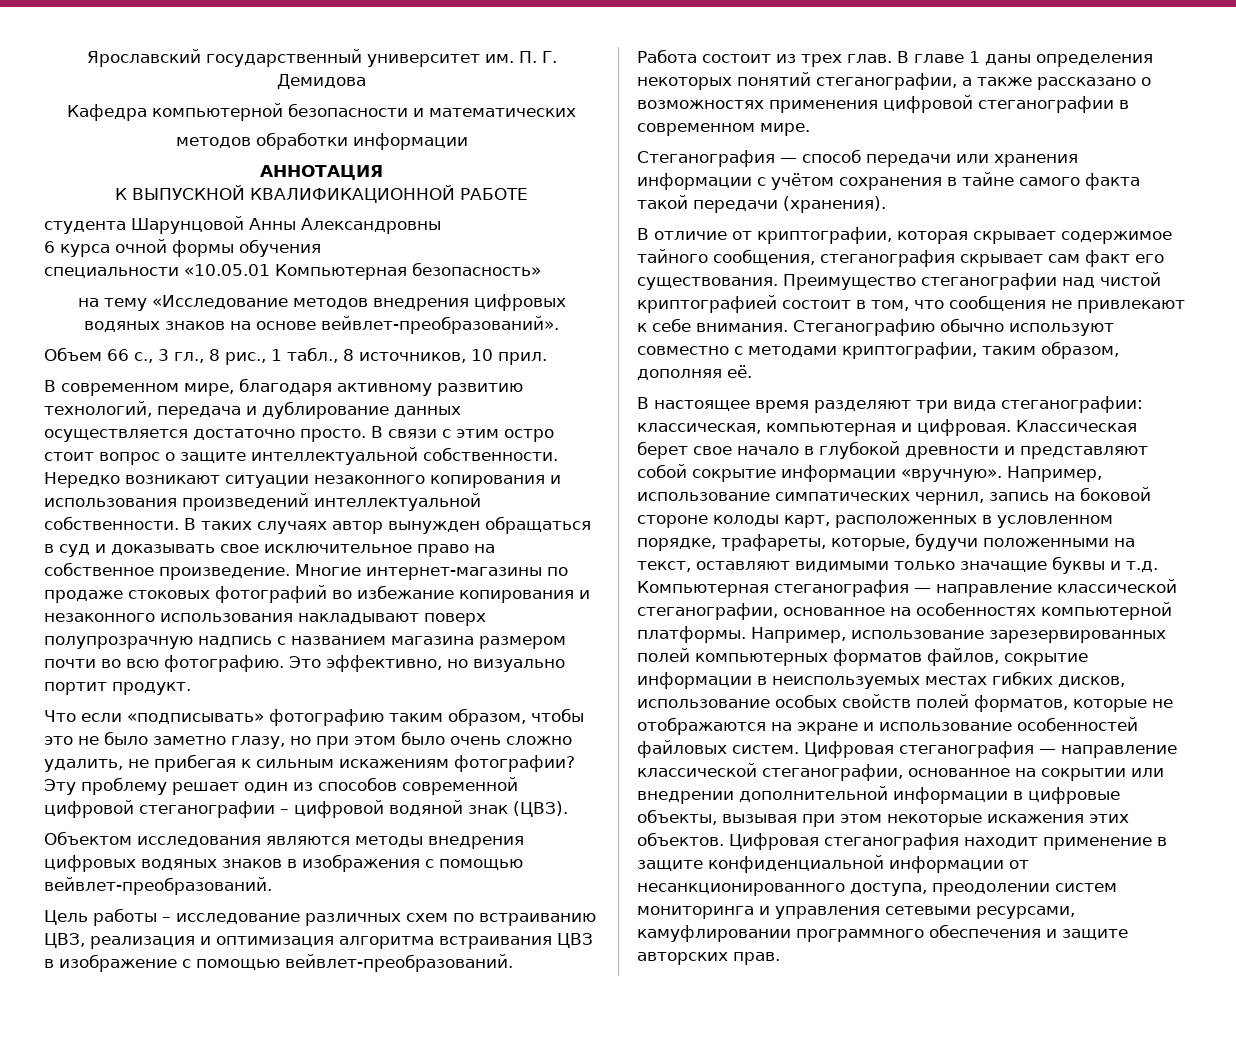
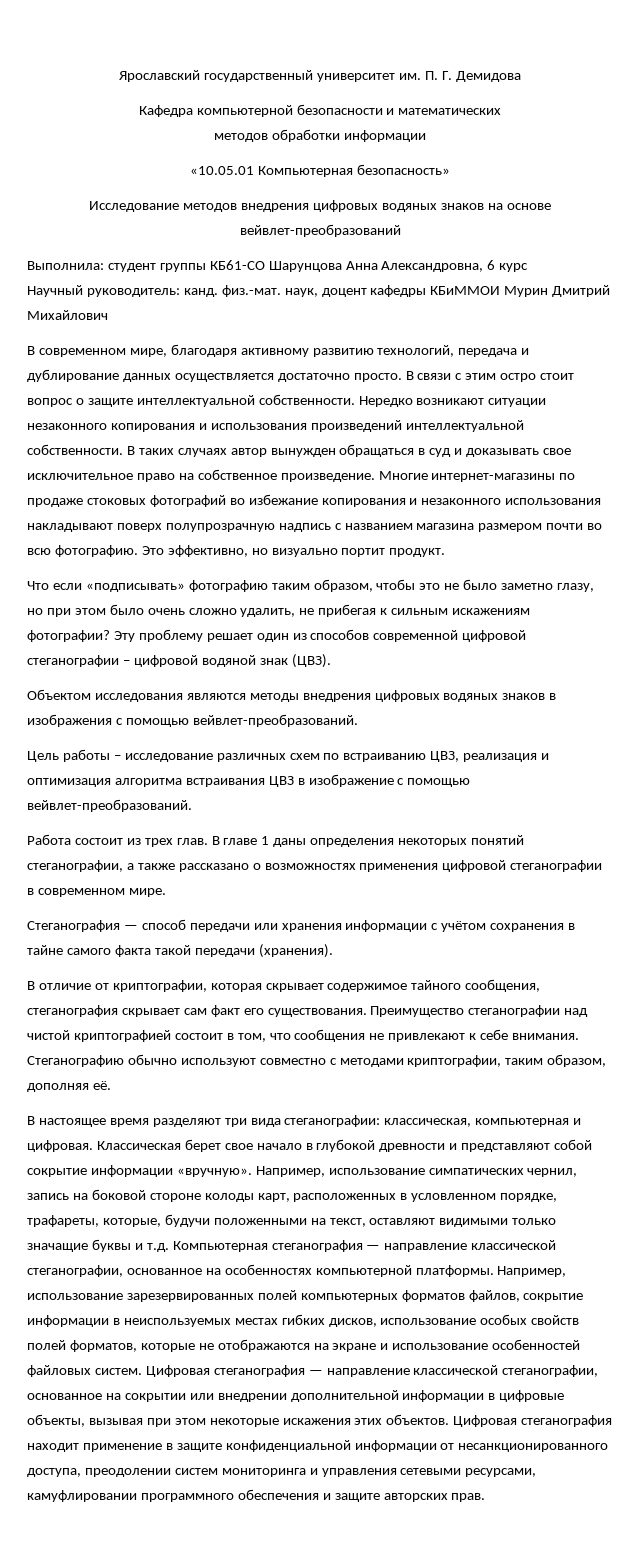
- АННОТАЦИЯ
- К ВЫПУСКНОЙ КВАЛИФИКАЦИОННОЙ РАБОТЕ
- студента Шарунцовой Анны Александровны
- 6 курса очной формы обучения
- специальности «10.05.01 Компьютерная безопасность»
+ «10.05.01 Компьютерная безопасность»
- на тему «Исследование методов внедрения цифровых водяных знаков на основе вейвлет-преобразований».
- Объем 66 с., 3 гл., 8 рис., 1 табл., 8 источников, 10 прил.
+ Исследование методов внедрения цифровых водяных знаков на основе вейвлет-преобразований
+ Выполнила: студент группы КБ61-СО Шарунцова Анна Александровна, 6 курс
+ Научный руководитель: канд. физ.-мат. наук, доцент кафедры КБиММОИ Мурин Дмитрий Михайлович

